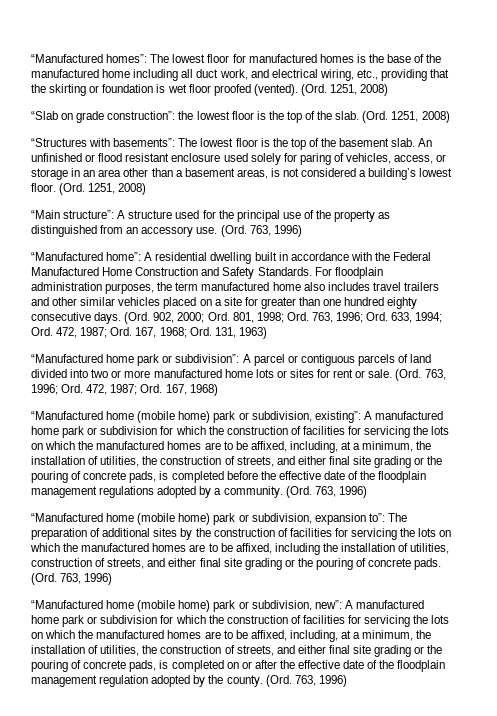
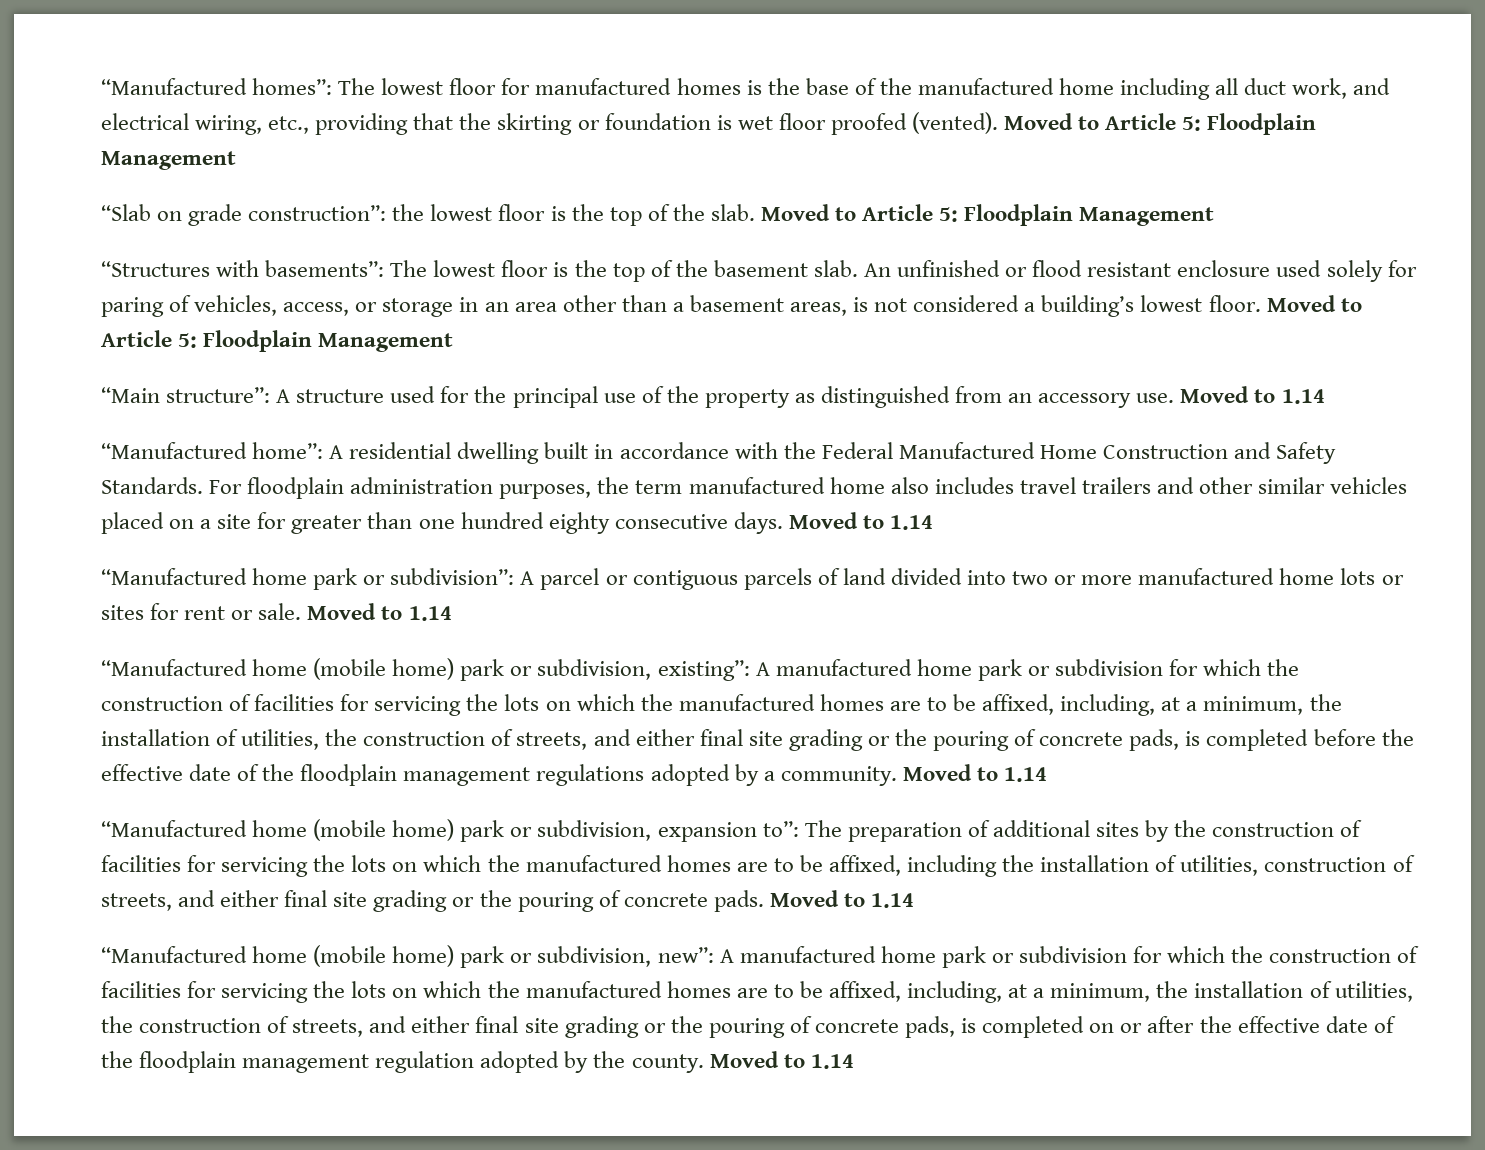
- “Manufactured homes”: The lowest floor for manufactured homes is the base of the manufactured home including all duct work, and electrical wiring, etc., providing that the skirting or foundation is wet floor proofed (vented). (Ord. 1251, 2008)
+ “Manufactured homes”: The lowest floor for manufactured homes is the base of the manufactured home including all duct work, and electrical wiring, etc., providing that the skirting or foundation is wet floor proofed (vented). Moved to Article 5: Floodplain Management
- “Slab on grade construction”: the lowest floor is the top of the slab. (Ord. 1251, 2008)
+ “Slab on grade construction”: the lowest floor is the top of the slab. Moved to Article 5: Floodplain Management
- An unfinished or flood resistant enclosure used solely for paring of vehicles, access, or storage in an area other than a basement areas, is not considered a building’s lowest floor. (Ord. 1251, 2008)
+ An unfinished or flood resistant enclosure used solely for paring of vehicles, access, or storage in an area other than a basement areas, is not considered a building’s lowest floor. Moved to Article 5: Floodplain Management
- “Main structure”: A structure used for the principal use of the property as distinguished from an accessory use. (Ord. 763, 1996)
+ “Main structure”: A structure used for the principal use of the property as distinguished from an accessory use. Moved to 1.14
- For floodplain administration purposes, the term manufactured home also includes travel trailers and other similar vehicles placed on a site for greater than one hundred eighty consecutive days. (Ord. 902, 2000; Ord. 801, 1998; Ord. 763, 1996; Ord. 633, 1994; Ord. 472, 1987; Ord. 167, 1968; Ord. 131, 1963)
+ For floodplain administration purposes, the term manufactured home also includes travel trailers and other similar vehicles placed on a site for greater than one hundred eighty consecutive days. Moved to 1.14
- “Manufactured home park or subdivision”: A parcel or contiguous parcels of land divided into two or more manufactured home lots or sites for rent or sale. (Ord. 763, 1996; Ord. 472, 1987; Ord. 167, 1968)
+ “Manufactured home park or subdivision”: A parcel or contiguous parcels of land divided into two or more manufactured home lots or sites for rent or sale. Moved to 1.14
- A manufactured home park or subdivision for which the construction of facilities for servicing the lots on which the manufactured homes are to be affixed, including, at a minimum, the installation of utilities, the construction of streets, and either final site grading or the pouring of concrete pads, is completed before the effective date of the floodplain management regulations adopted by a community. (Ord. 763, 1996)
+ A manufactured home park or subdivision for which the construction of facilities for servicing the lots on which the manufactured homes are to be affixed, including, at a minimum, the installation of utilities, the construction of streets, and either final site grading or the pouring of concrete pads, is completed before the effective date of the floodplain management regulations adopted by a community. Moved to 1.14
- “Manufactured home (mobile home) park or subdivision, expansion to”: The preparation of additional sites by the construction of facilities for servicing the lots on which the manufactured homes are to be affixed, including the installation of utilities, construction of streets, and either final site grading or the pouring of concrete pads. (Ord. 763, 1996)
+ “Manufactured home (mobile home) park or subdivision, expansion to”: The preparation of additional sites by the construction of facilities for servicing the lots on which the manufactured homes are to be affixed, including the installation of utilities, construction of streets, and either final site grading or the pouring of concrete pads. Moved to 1.14
- A manufactured home park or subdivision for which the construction of facilities for servicing the lots on which the manufactured homes are to be affixed, including, at a minimum, the installation of utilities, the construction of streets, and either final site grading or the pouring of concrete pads, is completed on or after the effective date of the floodplain management regulation adopted by the county. (Ord. 763, 1996)
+ A manufactured home park or subdivision for which the construction of facilities for servicing the lots on which the manufactured homes are to be affixed, including, at a minimum, the installation of utilities, the construction of streets, and either final site grading or the pouring of concrete pads, is completed on or after the effective date of the floodplain management regulation adopted by the county. Moved to 1.14

